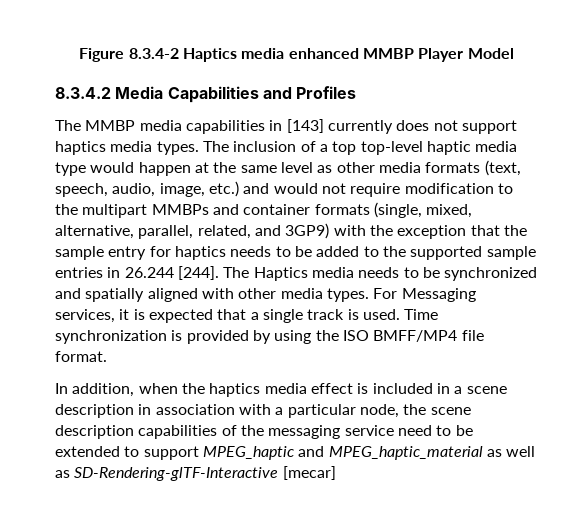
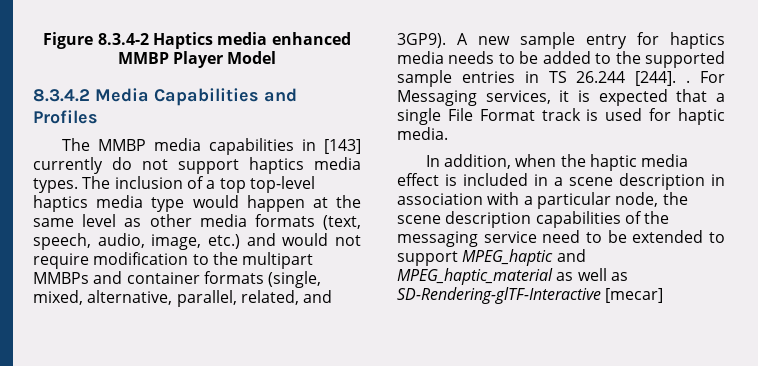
- The MMBP media capabilities in [143] currently does not support haptics media types.
+ The MMBP media capabilities in [143] currently do not support haptics media types.
- The inclusion of a top top-level haptic media type would happen at the same level as other media formats (text, speech, audio, image, etc.) and would not require modification to the multipart MMBPs and container formats (single, mixed, alternative, parallel, related, and 3GP9) with the exception that the sample entry for haptics needs to be added to the supported sample entries in 26.244 [244]. The Haptics media needs to be synchronized and spatially aligned with other media types.
+ The inclusion of a top top-level haptics media type would happen at the same level as other media formats (text, speech, audio, image, etc.) and would not require modification to the multipart MMBPs and container formats (single, mixed, alternative, parallel, related, and 3GP9). A new sample entry for haptics media needs to be added to the supported sample entries in TS 26.244 [244]. .
- For Messaging services, it is expected that a single track is used. Time synchronization is provided by using the ISO BMFF/MP4 file format.
+ For Messaging services, it is expected that a single File Format track is used for haptic media.
- In addition, when the haptics media effect is included in a scene description in association with a particular node, the scene description capabilities of the messaging service need to be extended to support MPEG_haptic and MPEG_haptic_material as well as SD-Rendering-glTF-Interactive [mecar]
+ In addition, when the haptic media effect is included in a scene description in association with a particular node, the scene description capabilities of the messaging service need to be extended to support MPEG_haptic and MPEG_haptic_material as well as SD-Rendering-glTF-Interactive [mecar]

